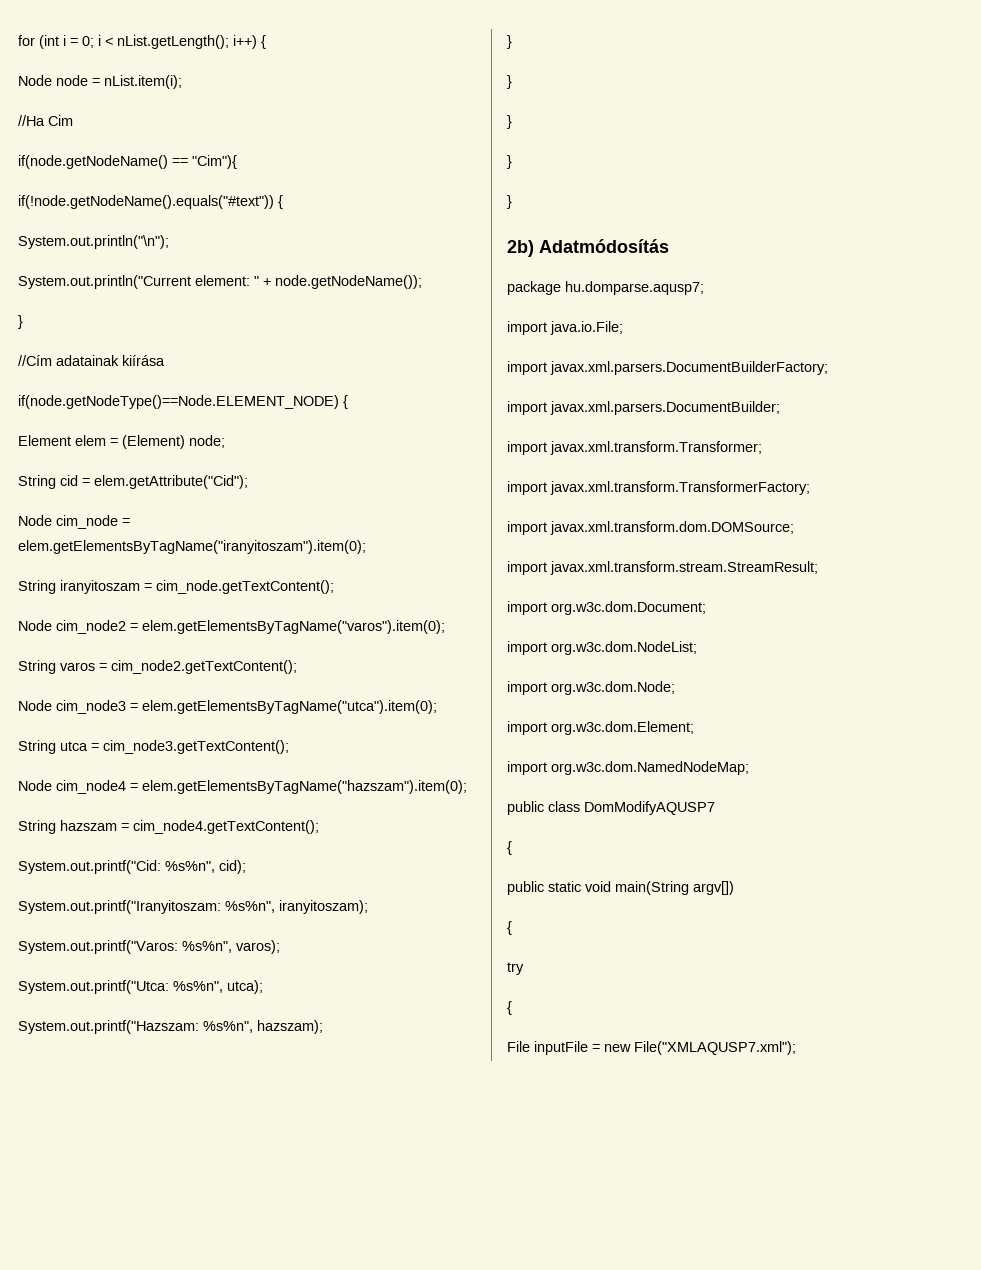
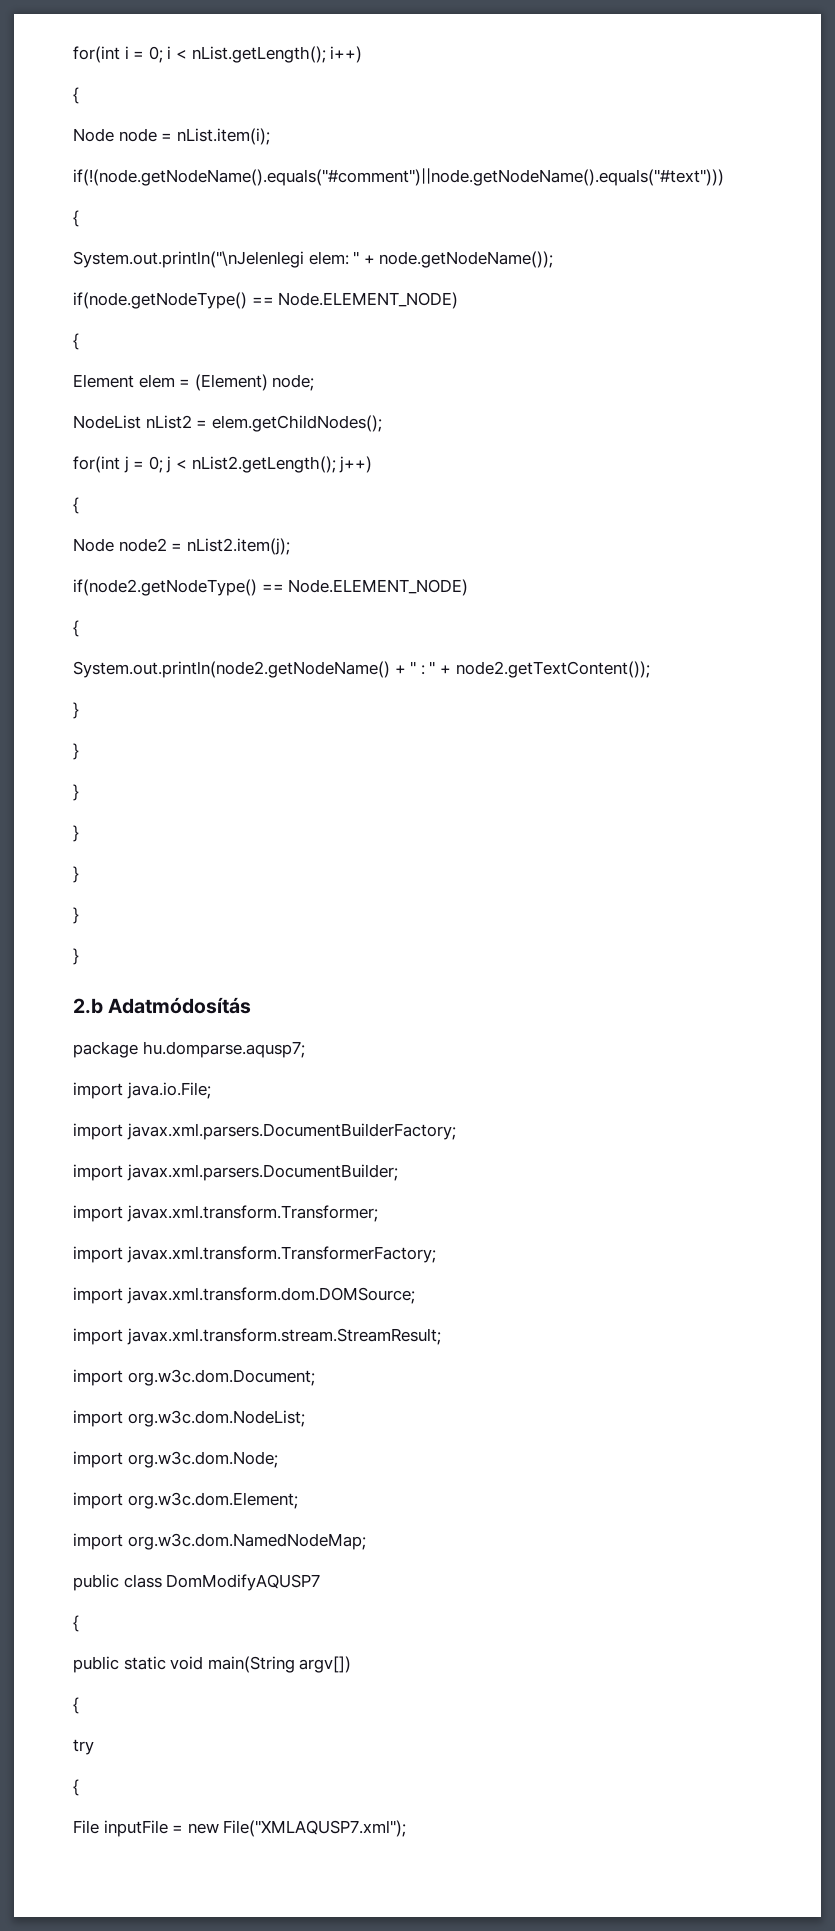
- for (int i = 0; i < nList.getLength(); i++) {
+ for(int i = 0; i < nList.getLength(); i++)
+ {
- //Ha Cim
- if(node.getNodeName() == "Cim"){
- if(!node.getNodeName().equals("#text")) {
- System.out.println("\n");
- System.out.println("Current element: " + node.getNodeName());
- }
- //Cím adatainak kiírása
- if(node.getNodeType()==Node.ELEMENT_NODE) {
+ if(!(node.getNodeName().equals("#comment")||node.getNodeName().equals("#text")))
+ {
+ System.out.println("\nJelenlegi elem: " + node.getNodeName());
+ if(node.getNodeType() == Node.ELEMENT_NODE)
+ {
- String cid = elem.getAttribute("Cid");
- Node cim_node = elem.getElementsByTagName("iranyitoszam").item(0);
- String iranyitoszam = cim_node.getTextContent();
- Node cim_node2 = elem.getElementsByTagName("varos").item(0);
- String varos = cim_node2.getTextContent();
- Node cim_node3 = elem.getElementsByTagName("utca").item(0);
- String utca = cim_node3.getTextContent();
- Node cim_node4 = elem.getElementsByTagName("hazszam").item(0);
- String hazszam = cim_node4.getTextContent();
- System.out.printf("Cid: %s%n", cid);
- System.out.printf("Iranyitoszam: %s%n", iranyitoszam);
- System.out.printf("Varos: %s%n", varos);
- System.out.printf("Utca: %s%n", utca);
- System.out.printf("Hazszam: %s%n", hazszam);
+ NodeList nList2 = elem.getChildNodes();
+ for(int j = 0; j < nList2.getLength(); j++)
+ {
+ Node node2 = nList2.item(j);
+ if(node2.getNodeType() == Node.ELEMENT_NODE)
+ {
+ System.out.println(node2.getNodeName() + " : " + node2.getTextContent());
  }
  }
  }
  }
  }
- 2b) Adatmódosítás
+ }
+ }
+ 2.b Adatmódosítás

